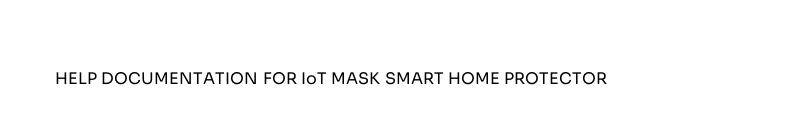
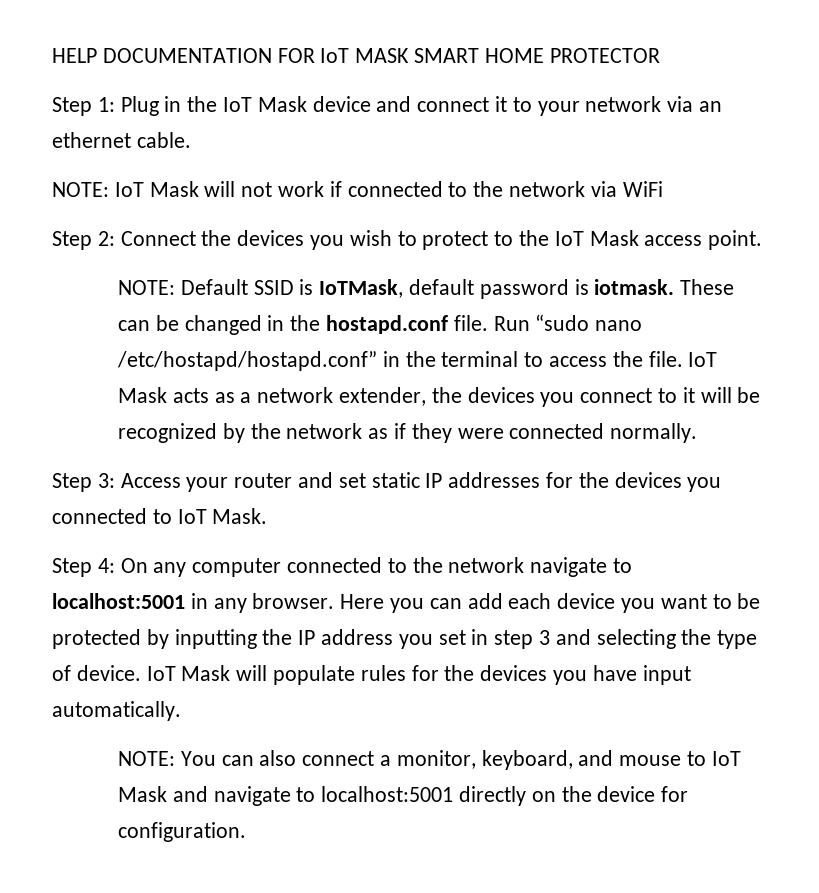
+ Step 1: Plug in the IoT Mask device and connect it to your network via an ethernet cable.
+ NOTE: IoT Mask will not work if connected to the network via WiFi
+ Step 2: Connect the devices you wish to protect to the IoT Mask access point.
+ NOTE: Default SSID is IoTMask, default password is iotmask. These can be changed in the hostapd.conf file. Run “sudo nano /etc/hostapd/hostapd.conf” in the terminal to access the file. IoT Mask acts as a network extender, the devices you connect to it will be recognized by the network as if they were connected normally.
+ Step 3: Access your router and set static IP addresses for the devices you connected to IoT Mask.
+ Step 4: On any computer connected to the network navigate to localhost:5001 in any browser. Here you can add each device you want to be protected by inputting the IP address you set in step 3 and selecting the type of device. IoT Mask will populate rules for the devices you have input automatically.
+ NOTE: You can also connect a monitor, keyboard, and mouse to IoT Mask and navigate to localhost:5001 directly on the device for configuration.

